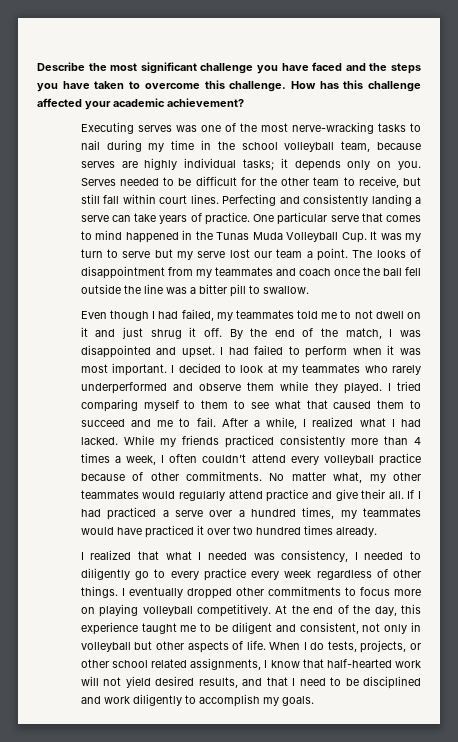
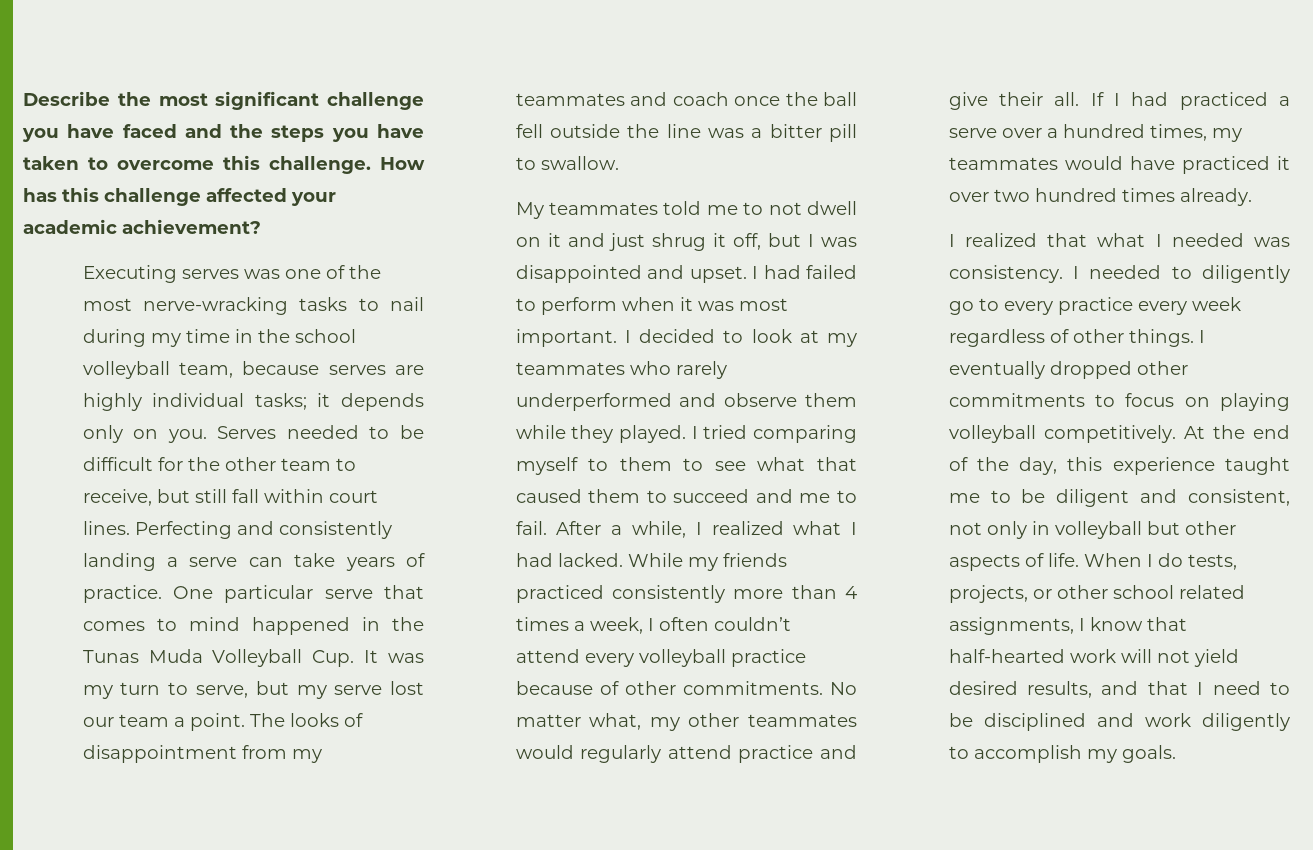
- One particular serve that comes to mind happened in the Tunas Muda Volleyball Cup. It was my turn to serve but my serve lost our team a point.
+ One particular serve that comes to mind happened in the Tunas Muda Volleyball Cup. It was my turn to serve, but my serve lost our team a point.
- Even though I had failed, my teammates told me to not dwell on it and just shrug it off. By the end of the match, I was disappointed and upset.
+ My teammates told me to not dwell on it and just shrug it off, but I was disappointed and upset.
- I realized that what I needed was consistency, I needed to diligently go to every practice every week regardless of other things.
+ I realized that what I needed was consistency. I needed to diligently go to every practice every week regardless of other things.
- I eventually dropped other commitments to focus more on playing volleyball competitively.
+ I eventually dropped other commitments to focus on playing volleyball competitively.

